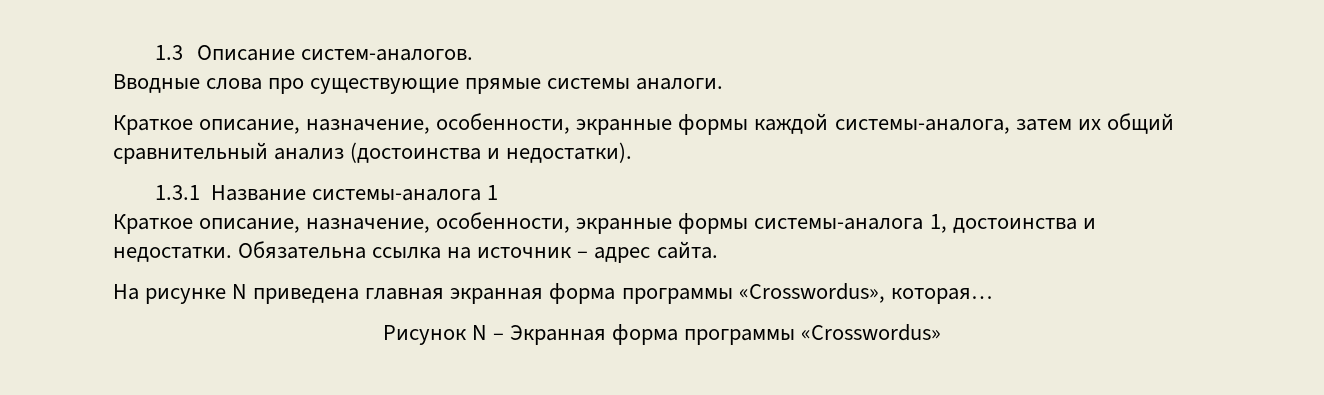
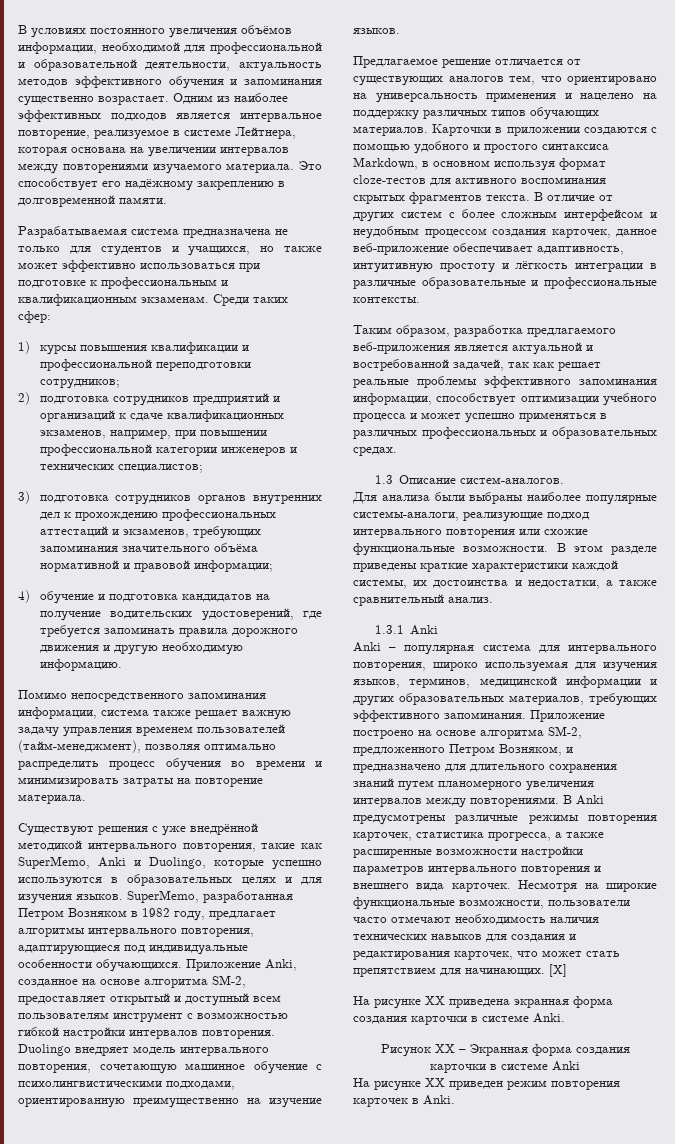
+ В условиях постоянного увеличения объёмов информации, необходимой для профессиональной и образовательной деятельности, актуальность методов эффективного обучения и запоминания существенно возрастает. Одним из наиболее эффективных подходов является интервальное повторение, реализуемое в системе Лейтнера, которая основана на увеличении интервалов между повторениями изучаемого материала. Это способствует его надёжному закреплению в долговременной памяти.
+ Разрабатываемая система предназначена не только для студентов и учащихся, но также может эффективно использоваться при подготовке к профессиональным и квалификационным экзаменам. Среди таких сфер:
+ 1) курсы повышения квалификации и профессиональной переподготовки сотрудников;
+ 2) подготовка сотрудников предприятий и организаций к сдаче квалификационных экзаменов, например, при повышении профессиональной категории инженеров и технических специалистов;
+ 3) подготовка сотрудников органов внутренних дел к прохождению профессиональных аттестаций и экзаменов, требующих запоминания значительного объёма нормативной и правовой информации;
+ 4) обучение и подготовка кандидатов на получение водительских удостоверений, где требуется запоминать правила дорожного движения и другую необходимую информацию.
+ Помимо непосредственного запоминания информации, система также решает важную задачу управления временем пользователей (тайм-менеджмент), позволяя оптимально распределить процесс обучения во времени и минимизировать затраты на повторение материала.
+ Существуют решения с уже внедрённой методикой интервального повторения, такие как SuperMemo, Anki и Duolingo, которые успешно используются в образовательных целях и для изучения языков. SuperMemo, разработанная Петром Возняком в 1982 году, предлагает алгоритмы интервального повторения, адаптирующиеся под индивидуальные особенности обучающихся. Приложение Anki, созданное на основе алгоритма SM-2, предоставляет открытый и доступный всем пользователям инструмент с возможностью гибкой настройки интервалов повторения. Duolingo внедряет модель интервального повторения, сочетающую машинное обучение с психолингвистическими подходами, ориентированную преимущественно на изучение языков.
+ Предлагаемое решение отличается от существующих аналогов тем, что ориентировано на универсальность применения и нацелено на поддержку различных типов обучающих материалов. Карточки в приложении создаются с помощью удобного и простого синтаксиса Markdown, в основном используя формат cloze-тестов для активного воспоминания скрытых фрагментов текста. В отличие от других систем с более сложным интерфейсом и неудобным процессом создания карточек, данное веб-приложение обеспечивает адаптивность, интуитивную простоту и лёгкость интеграции в различные образовательные и профессиональные контексты.
+ Таким образом, разработка предлагаемого веб-приложения является актуальной и востребованной задачей, так как решает реальные проблемы эффективного запоминания информации, способствует оптимизации учебного процесса и может успешно применяться в различных профессиональных и образовательных средах.
  1.3 Описание систем-аналогов.
- Вводные слова про существующие прямые системы аналоги.
- Краткое описание, назначение, особенности, экранные формы каждой системы-аналога, затем их общий сравнительный анализ (достоинства и недостатки).
- 1.3.1 Название системы-аналога 1
- Краткое описание, назначение, особенности, экранные формы системы-аналога 1, достоинства и недостатки. Обязательна ссылка на источник – адрес сайта.
- На рисунке N приведена главная экранная форма программы «Crosswordus», которая…
+ Для анализа были выбраны наиболее популярные системы-аналоги, реализующие подход интервального повторения или схожие функциональные возможности. В этом разделе приведены краткие характеристики каждой системы, их достоинства и недостатки, а также сравнительный анализ.
+ 1.3.1 Anki
+ Anki – популярная система для интервального повторения, широко используемая для изучения языков, терминов, медицинской информации и других образовательных материалов, требующих эффективного запоминания. Приложение построено на основе алгоритма SM-2, предложенного Петром Возняком, и предназначено для длительного сохранения знаний путем планомерного увеличения интервалов между повторениями. В Anki предусмотрены различные режимы повторения карточек, статистика прогресса, а также расширенные возможности настройки параметров интервального повторения и внешнего вида карточек. Несмотря на широкие функциональные возможности, пользователи часто отмечают необходимость наличия технических навыков для создания и редактирования карточек, что может стать препятствием для начинающих. [X]
+ На рисунке XX приведена экранная форма создания карточки в системе Anki.
- Рисунок N – Экранная форма программы «Crosswordus»
+ Рисунок XX – Экранная форма создания карточки в системе Anki
+ На рисунке XX приведен режим повторения карточек в Anki.

